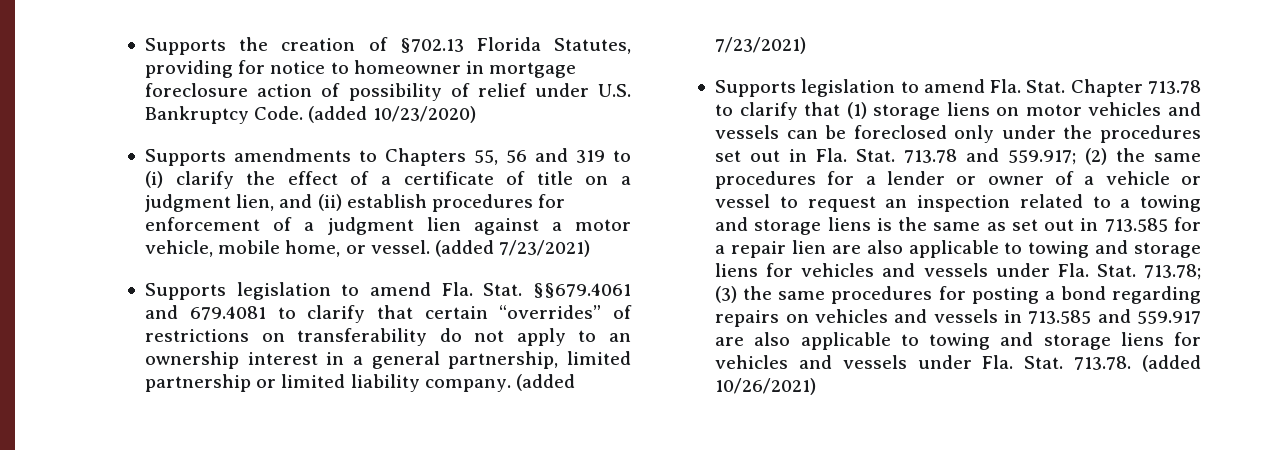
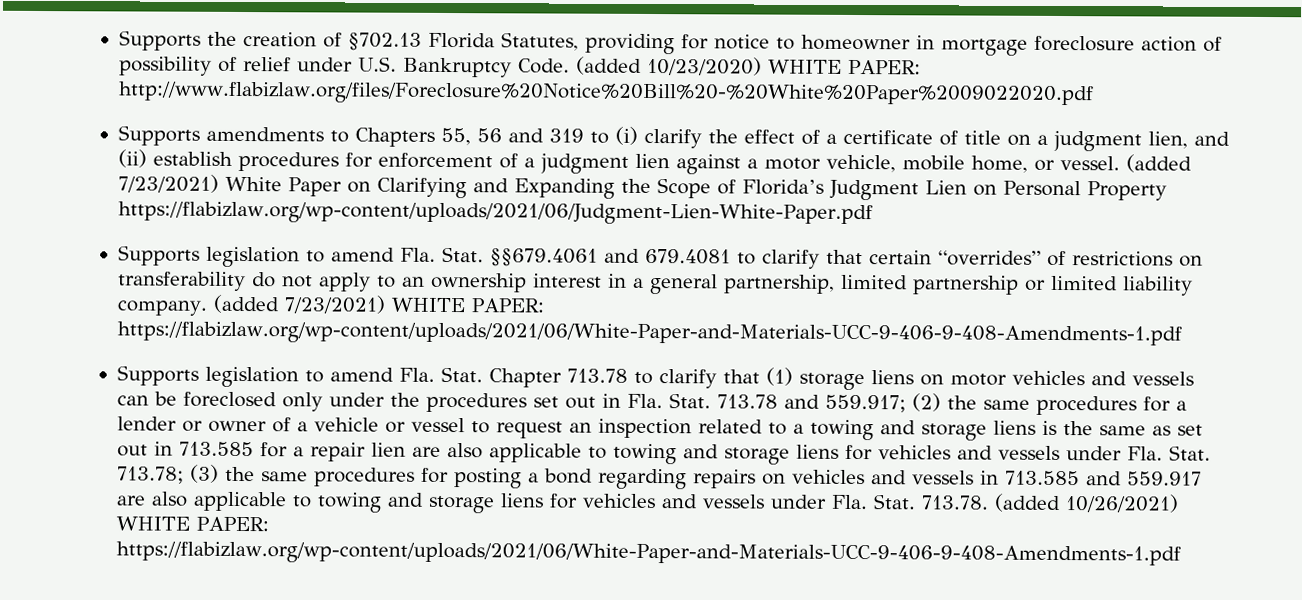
- (added 10/23/2020)
+ (added 10/23/2020) WHITE PAPER: http://www.flabizlaw.org/files/Foreclosure%20Notice%20Bill%20-%20White%20Paper%2009022020.pdf
- Supports amendments to Chapters 55, 56 and 319 to (i) clarify the effect of a certificate of title on a judgment lien, and (ii) establish procedures for enforcement of a judgment lien against a motor vehicle, mobile home, or vessel. (added 7/23/2021)
+ Supports amendments to Chapters 55, 56 and 319 to (i) clarify the effect of a certificate of title on a judgment lien, and (ii) establish procedures for enforcement of a judgment lien against a motor vehicle, mobile home, or vessel. (added 7/23/2021) White Paper on Clarifying and Expanding the Scope of Florida’s Judgment Lien on Personal Property https://flabizlaw.org/wp-content/uploads/2021/06/Judgment-Lien-White-Paper.pdf
- §§679.4061 and 679.4081 to clarify that certain “overrides” of restrictions on transferability do not apply to an ownership interest in a general partnership, limited partnership or limited liability company. (added 7/23/2021)
+ §§679.4061 and 679.4081 to clarify that certain “overrides” of restrictions on transferability do not apply to an ownership interest in a general partnership, limited partnership or limited liability company. (added 7/23/2021) WHITE PAPER: https://flabizlaw.org/wp-content/uploads/2021/06/White-Paper-and-Materials-UCC-9-406-9-408-Amendments-1.pdf
- 713.78. (added 10/26/2021)
+ 713.78. (added 10/26/2021) WHITE PAPER: https://flabizlaw.org/wp-content/uploads/2021/06/White-Paper-and-Materials-UCC-9-406-9-408-Amendments-1.pdf

